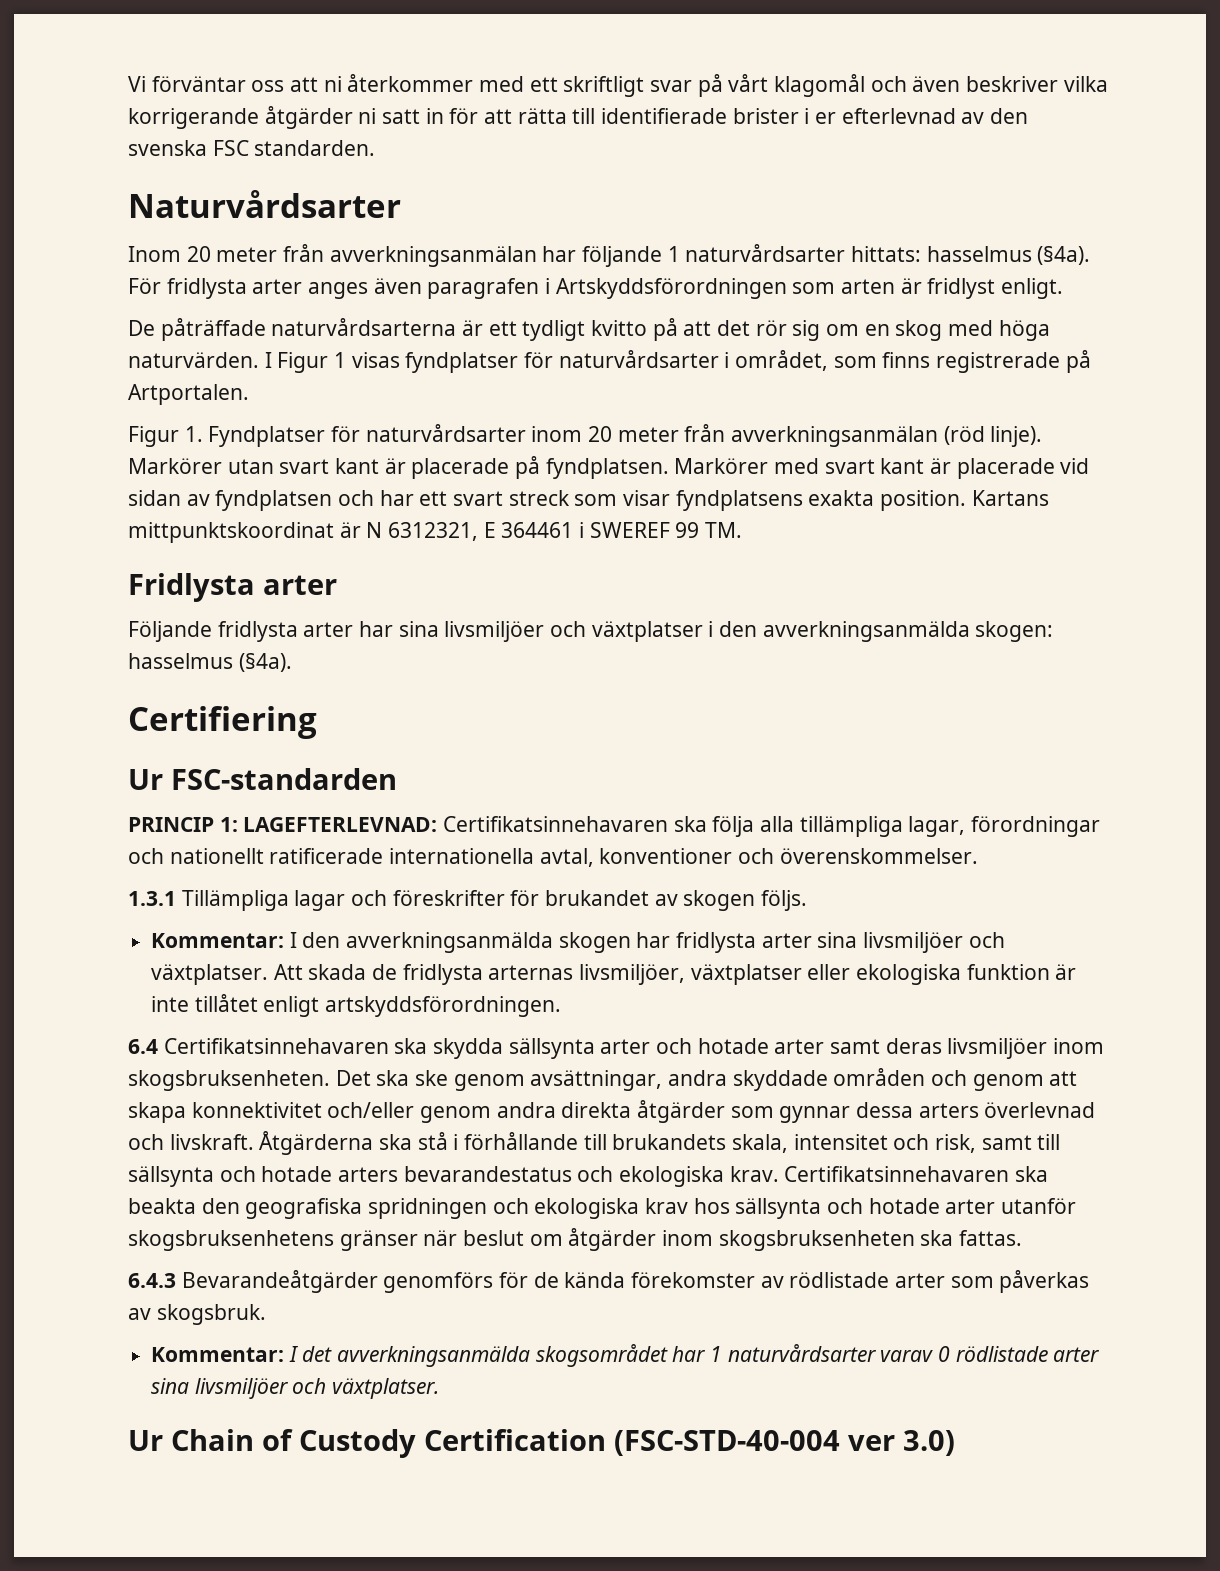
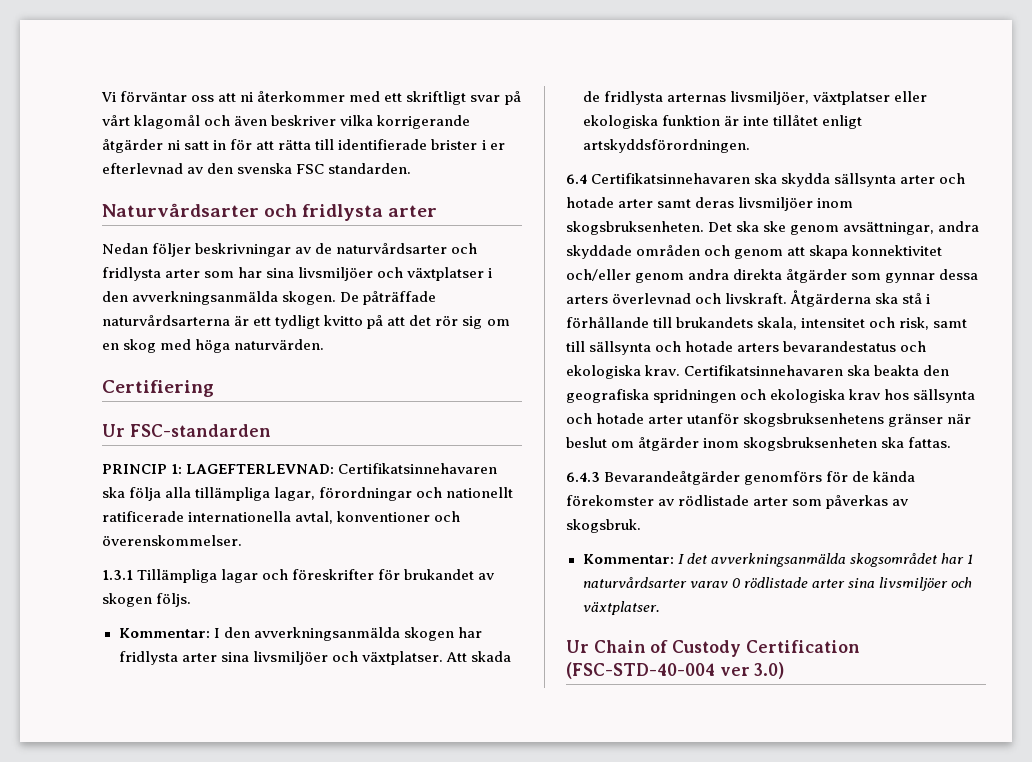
- Naturvårdsarter
- Inom 20 meter från avverkningsanmälan har följande 1 naturvårdsarter hittats: hasselmus (§4a). För fridlysta arter anges även paragrafen i Artskyddsförordningen som arten är fridlyst enligt.
- De påträffade naturvårdsarterna är ett tydligt kvitto på att det rör sig om en skog med höga naturvärden. I Figur 1 visas fyndplatser för naturvårdsarter i området, som finns registrerade på Artportalen.
- Figur 1. Fyndplatser för naturvårdsarter inom 20 meter från avverkningsanmälan (röd linje). Markörer utan svart kant är placerade på fyndplatsen. Markörer med svart kant är placerade vid sidan av fyndplatsen och har ett svart streck som visar fyndplatsens exakta position. Kartans mittpunktskoordinat är N 6312321, E 364461 i SWEREF 99 TM.
- Fridlysta arter
- Följande fridlysta arter har sina livsmiljöer och växtplatser i den avverkningsanmälda skogen: hasselmus (§4a).
+ Naturvårdsarter och fridlysta arter
+ Nedan följer beskrivningar av de naturvårdsarter och fridlysta arter som har sina livsmiljöer och växtplatser i den avverkningsanmälda skogen. De påträffade naturvårdsarterna är ett tydligt kvitto på att det rör sig om en skog med höga naturvärden.

